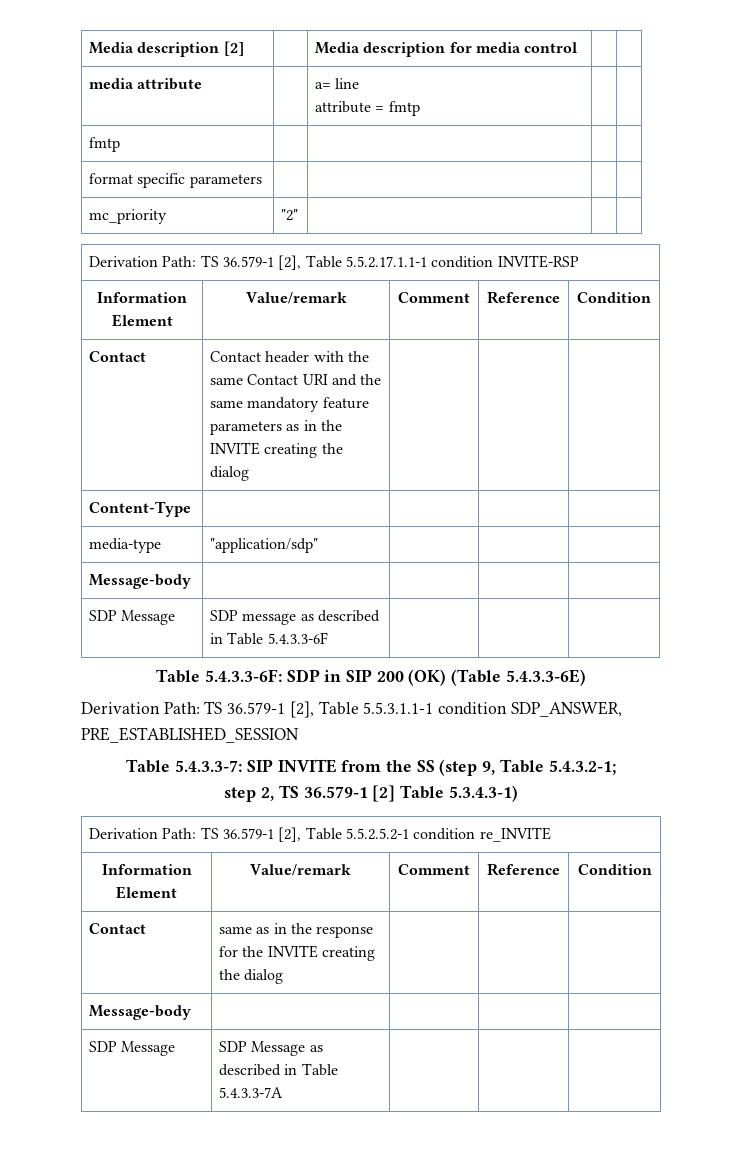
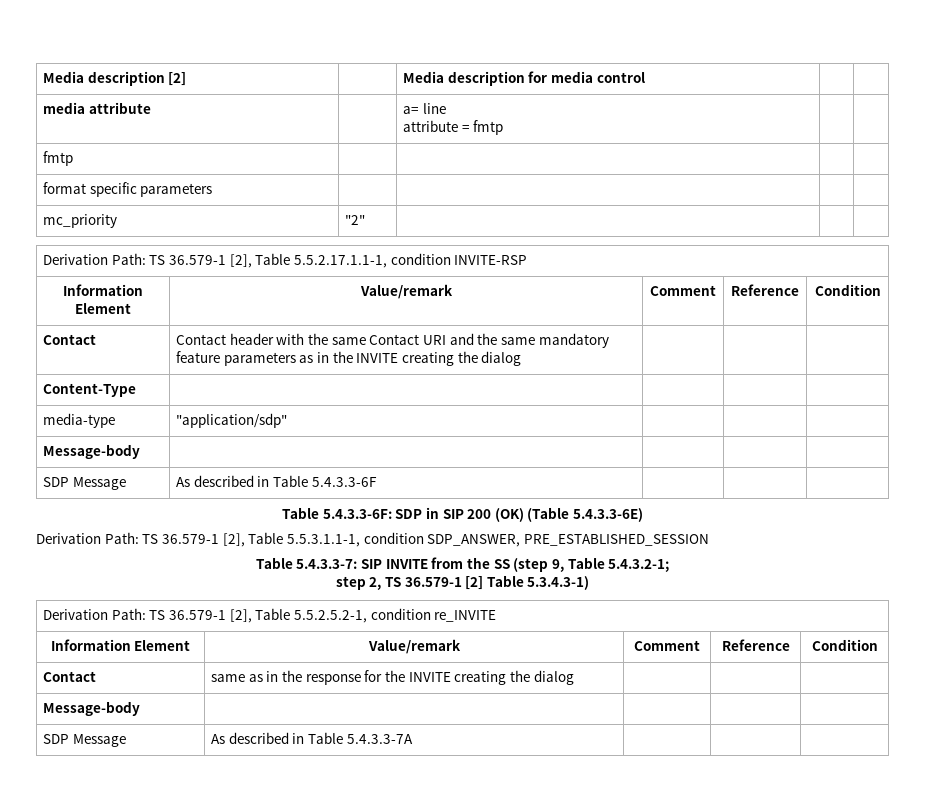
- Derivation Path: TS 36.579-1 [2], Table 5.5.2.17.1.1-1 condition INVITE-RSP
+ Derivation Path: TS 36.579-1 [2], Table 5.5.2.17.1.1-1, condition INVITE-RSP
- SDP Message | SDP message as described in Table 5.4.3.3-6F | | |
+ SDP Message | As described in Table 5.4.3.3-6F | | |
- Derivation Path: TS 36.579-1 [2], Table 5.5.3.1.1-1 condition SDP_ANSWER, PRE_ESTABLISHED_SESSION
+ Derivation Path: TS 36.579-1 [2], Table 5.5.3.1.1-1, condition SDP_ANSWER, PRE_ESTABLISHED_SESSION
- Derivation Path: TS 36.579-1 [2], Table 5.5.2.5.2-1 condition re_INVITE
+ Derivation Path: TS 36.579-1 [2], Table 5.5.2.5.2-1, condition re_INVITE
- SDP Message | SDP Message as described in Table 5.4.3.3-7A | | |
+ SDP Message | As described in Table 5.4.3.3-7A | | |

